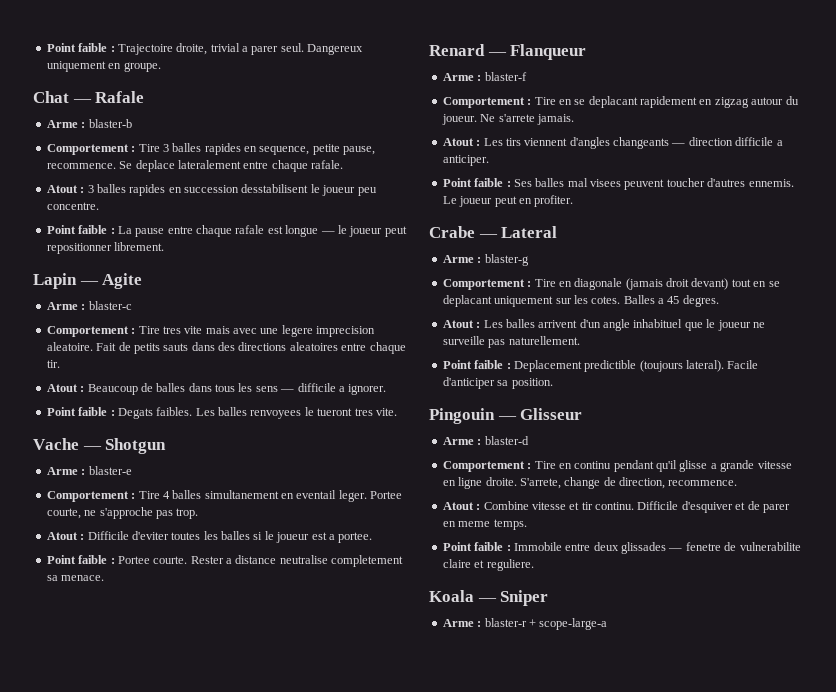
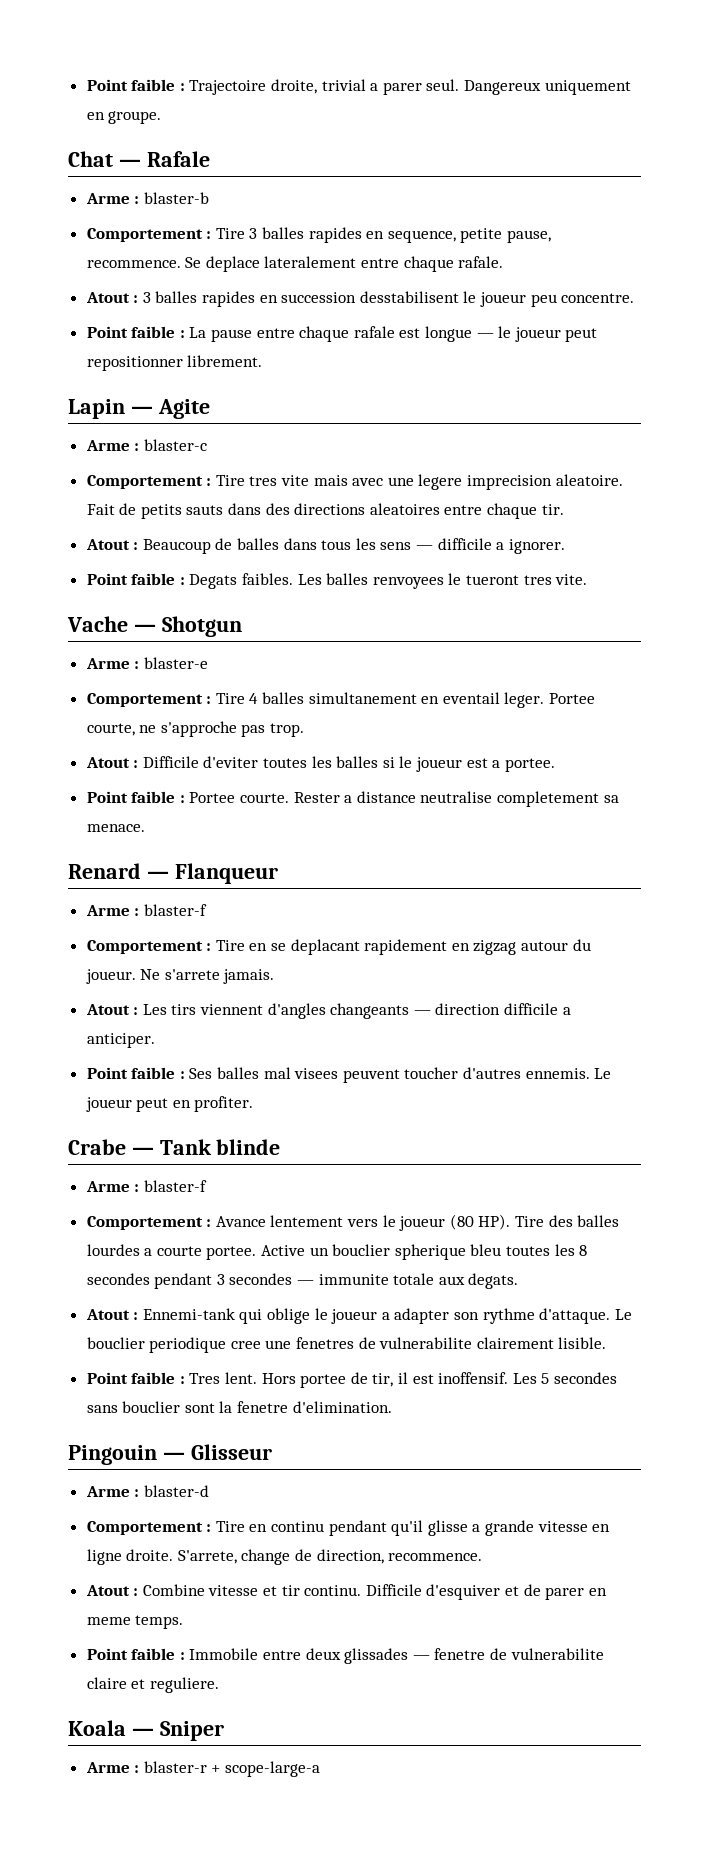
- Crabe — Lateral
- Arme : blaster-g
- Comportement : Tire en diagonale (jamais droit devant) tout en se deplacant uniquement sur les cotes. Balles a 45 degres.
- Atout : Les balles arrivent d'un angle inhabituel que le joueur ne surveille pas naturellement.
- Point faible : Deplacement predictible (toujours lateral). Facile d'anticiper sa position.
+ Crabe — Tank blinde
+ Arme : blaster-f
+ Comportement : Avance lentement vers le joueur (80 HP). Tire des balles lourdes a courte portee. Active un bouclier spherique bleu toutes les 8 secondes pendant 3 secondes — immunite totale aux degats.
+ Atout : Ennemi-tank qui oblige le joueur a adapter son rythme d'attaque. Le bouclier periodique cree une fenetres de vulnerabilite clairement lisible.
+ Point faible : Tres lent. Hors portee de tir, il est inoffensif. Les 5 secondes sans bouclier sont la fenetre d'elimination.

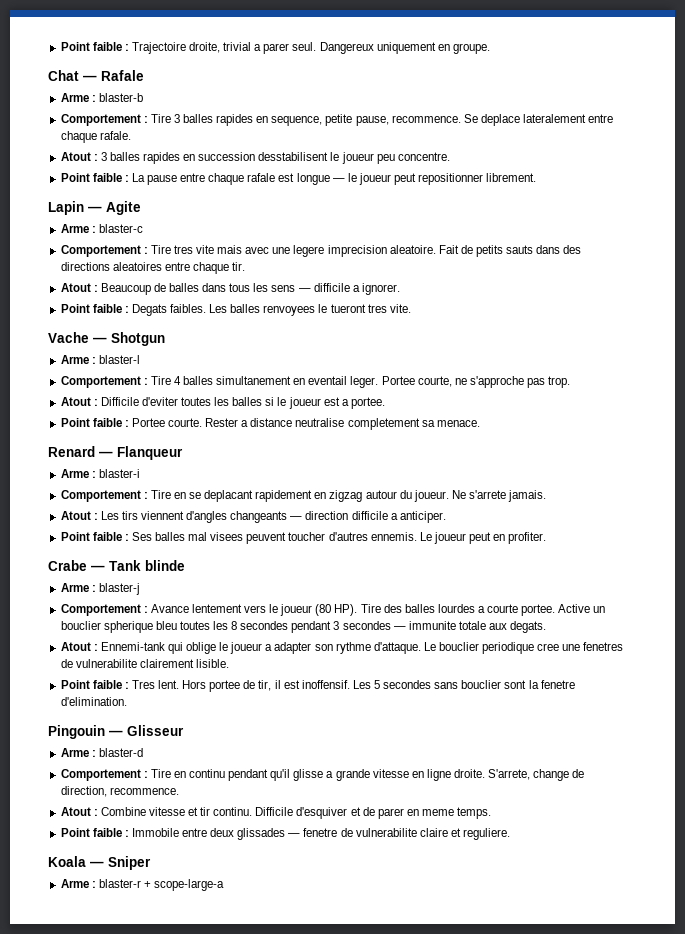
- Arme : blaster-e
+ Arme : blaster-l
  Renard — Flanqueur
- Arme : blaster-f
+ Arme : blaster-i
  Crabe — Tank blinde
- Arme : blaster-f
+ Arme : blaster-j

